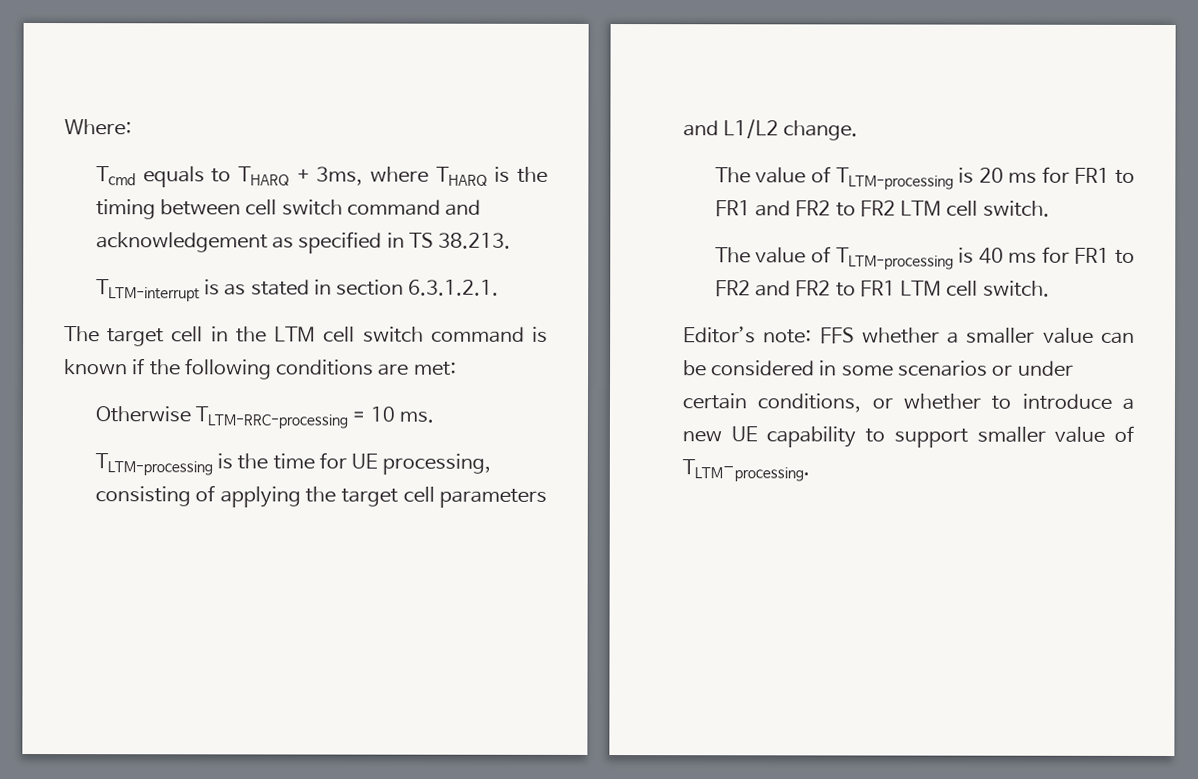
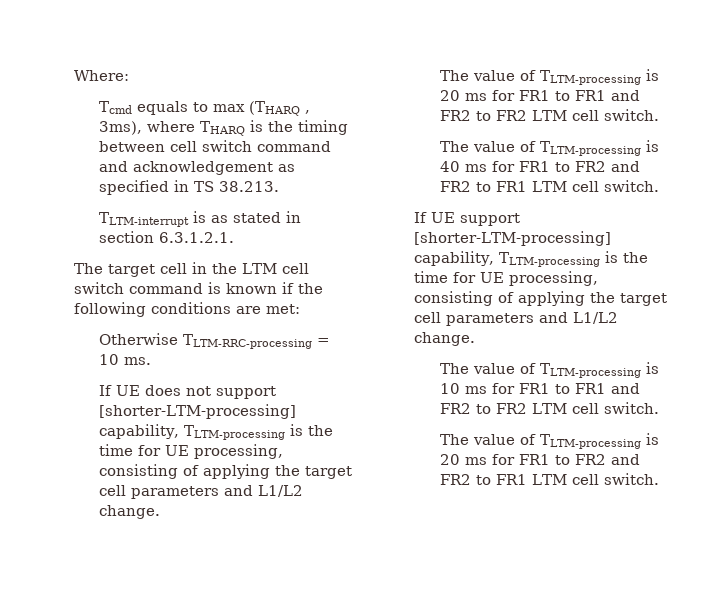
- Tcmd equals to THARQ + 3ms, where THARQ is the timing between cell switch command and acknowledgement as specified in TS 38.213.
+ Tcmd equals to max (THARQ , 3ms), where THARQ is the timing between cell switch command and acknowledgement as specified in TS 38.213.
- TLTM-processing is the time for UE processing, consisting of applying the target cell parameters and L1/L2 change.
+ If UE does not support [shorter-LTM-processing] capability, TLTM-processing is the time for UE processing, consisting of applying the target cell parameters and L1/L2 change.
- Editor’s note: FFS whether a smaller value can be considered in some scenarios or under certain conditions, or whether to introduce a new UE capability to support smaller value of TLTM-processing.
+ If UE support [shorter-LTM-processing] capability, TLTM-processing is the time for UE processing, consisting of applying the target cell parameters and L1/L2 change.
+ The value of TLTM-processing is 10 ms for FR1 to FR1 and FR2 to FR2 LTM cell switch.
+ The value of TLTM-processing is 20 ms for FR1 to FR2 and FR2 to FR1 LTM cell switch.

